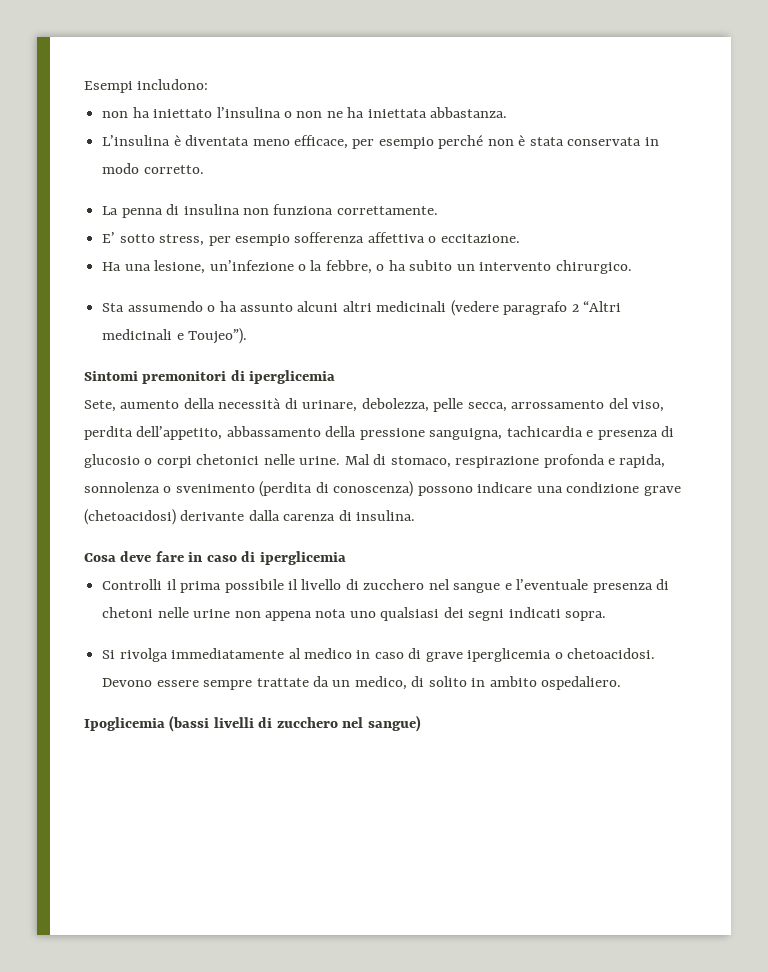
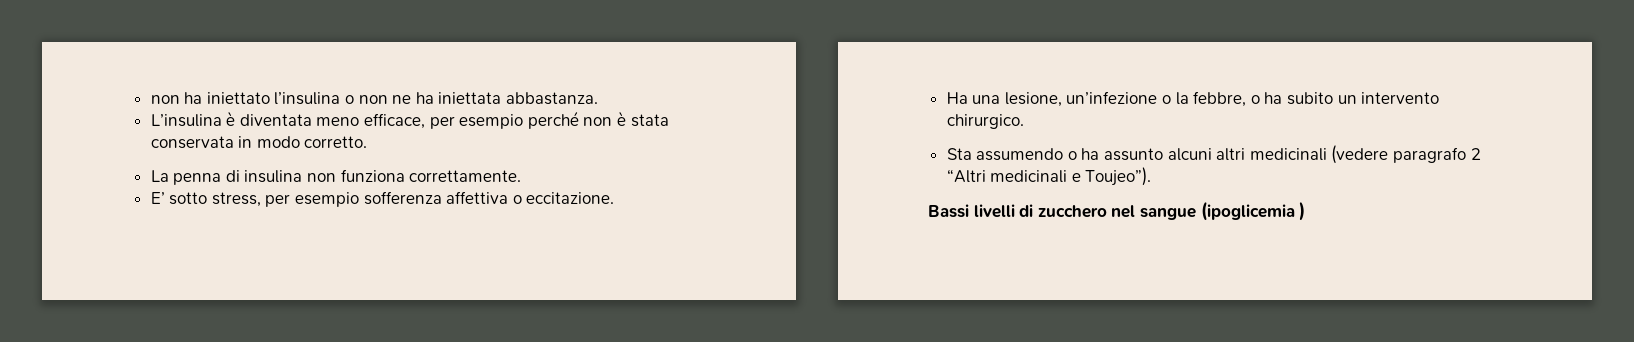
- Esempi includono:
- Sintomi premonitori di iperglicemia
- Sete, aumento della necessità di urinare, debolezza, pelle secca, arrossamento del viso, perdita dell’appetito, abbassamento della pressione sanguigna, tachicardia e presenza di glucosio o corpi chetonici nelle urine. Mal di stomaco, respirazione profonda e rapida, sonnolenza o svenimento (perdita di conoscenza) possono indicare una condizione grave (chetoacidosi) derivante dalla carenza di insulina.
- Cosa deve fare in caso di iperglicemia
- Controlli il prima possibile il livello di zucchero nel sangue e l’eventuale presenza di chetoni nelle urine non appena nota uno qualsiasi dei segni indicati sopra.
- Si rivolga immediatamente al medico in caso di grave iperglicemia o chetoacidosi. Devono essere sempre trattate da un medico, di solito in ambito ospedaliero.
- Ipoglicemia (bassi livelli di zucchero nel sangue)
+ Bassi livelli di zucchero nel sangue (ipoglicemia )

